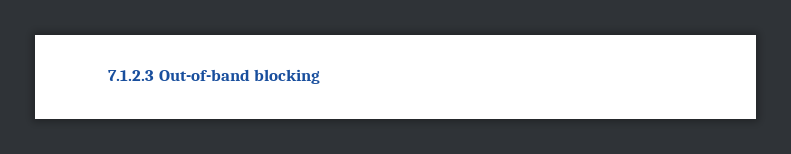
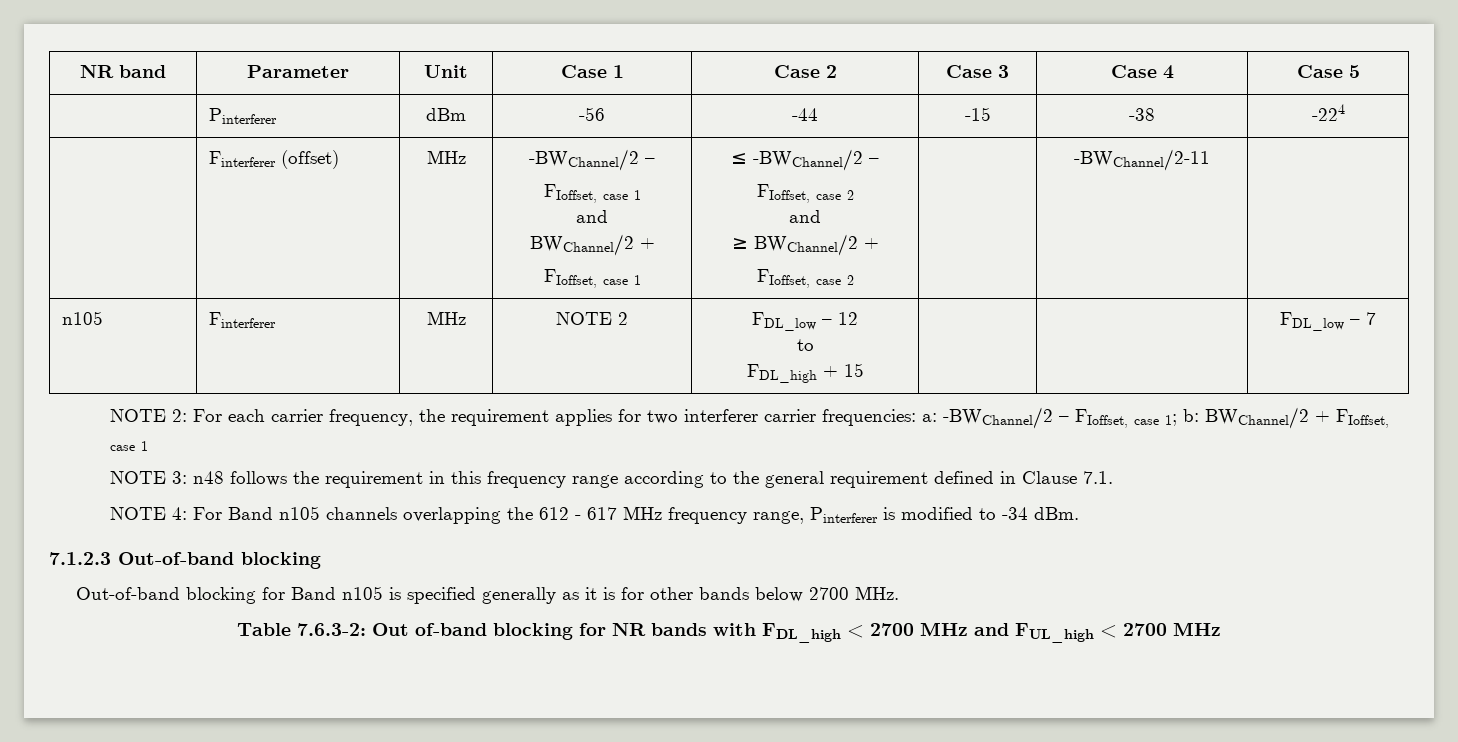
+ NR band | Parameter | Unit | Case 1 | Case 2 | Case 3 | Case 4 | Case 5
+ | Pinterferer | dBm | -56 | -44 | -15 | -38 | -224
+ | Finterferer (offset) | MHz | -BWChannel/2 –
+ FIoffset, case 1
+ and
+ BWChannel/2 +
+ FIoffset, case 1 | ≤ -BWChannel/2 –
+ FIoffset, case 2
+ and
+ ≥ BWChannel/2 +
+ FIoffset, case 2 | | -BWChannel/2-11 |
+ n105 | Finterferer | MHz | NOTE 2 | FDL_low – 12
+ to
+ FDL_high + 15 | | | FDL_low – 7
+ NOTE 2: For each carrier frequency, the requirement applies for two interferer carrier frequencies: a: -BWChannel/2 – FIoffset, case 1; b: BWChannel/2 + FIoffset, case 1
+ NOTE 3: n48 follows the requirement in this frequency range according to the general requirement defined in Clause 7.1.
+ NOTE 4: For Band n105 channels overlapping the 612 - 617 MHz frequency range, Pinterferer is modified to -34 dBm.
  7.1.2.3 Out-of-band blocking
+ Out-of-band blocking for Band n105 is specified generally as it is for other bands below 2700 MHz.
+ Table 7.6.3-2: Out of-band blocking for NR bands with FDL_high < 2700 MHz and FUL_high < 2700 MHz

